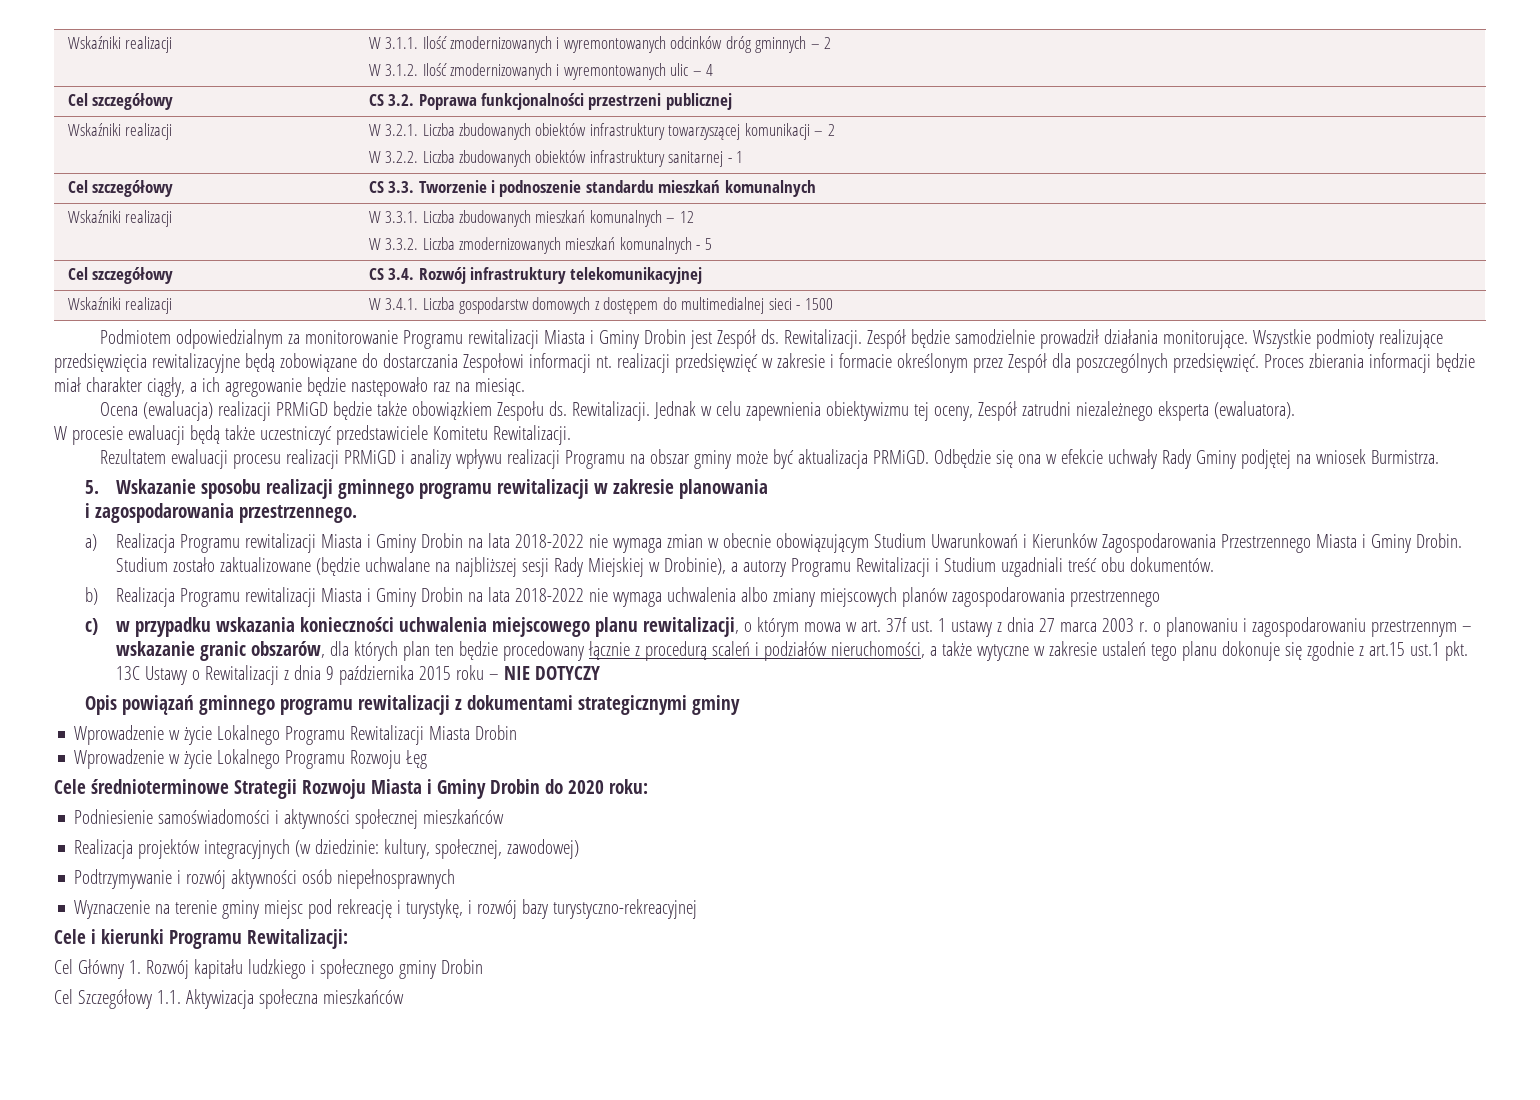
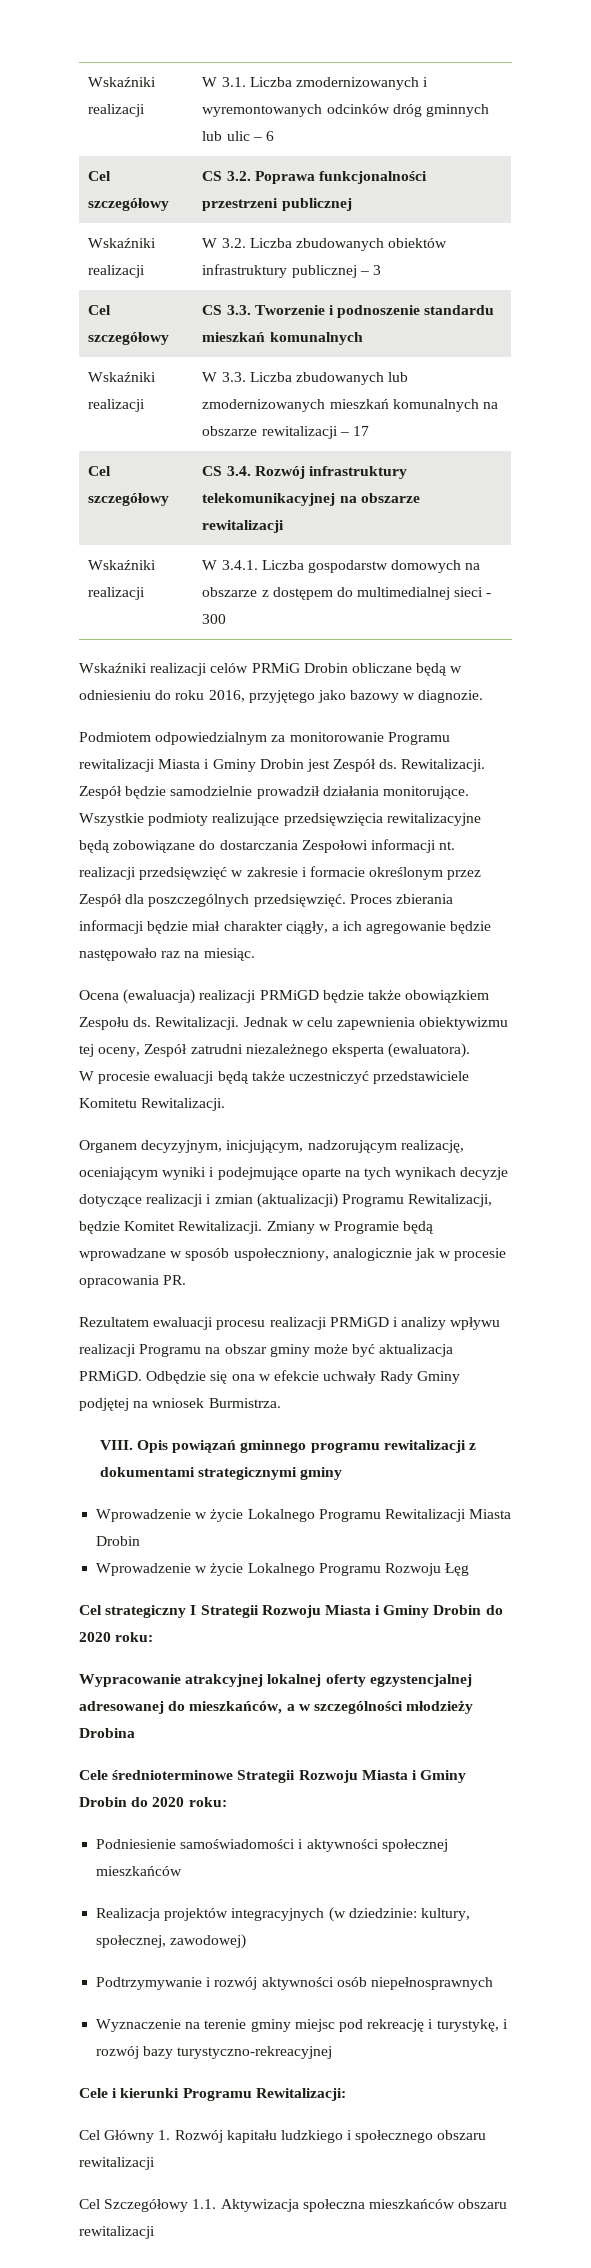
- Wskaźniki realizacji | W 3.1.1. Ilość zmodernizowanych i wyremontowanych odcinków dróg gminnych – 2
- W 3.1.2. Ilość zmodernizowanych i wyremontowanych ulic – 4
+ Wskaźniki realizacji | W 3.1. Liczba zmodernizowanych i wyremontowanych odcinków dróg gminnych lub ulic – 6
- Wskaźniki realizacji | W 3.2.1. Liczba zbudowanych obiektów infrastruktury towarzyszącej komunikacji – 2
- W 3.2.2. Liczba zbudowanych obiektów infrastruktury sanitarnej - 1
+ Wskaźniki realizacji | W 3.2. Liczba zbudowanych obiektów infrastruktury publicznej – 3
- Wskaźniki realizacji | W 3.3.1. Liczba zbudowanych mieszkań komunalnych – 12
- W 3.3.2. Liczba zmodernizowanych mieszkań komunalnych - 5
+ Wskaźniki realizacji | W 3.3. Liczba zbudowanych lub zmodernizowanych mieszkań komunalnych na obszarze rewitalizacji – 17
- Cel szczegółowy | CS 3.4. Rozwój infrastruktury telekomunikacyjnej
+ Cel szczegółowy | CS 3.4. Rozwój infrastruktury telekomunikacyjnej na obszarze rewitalizacji
- Wskaźniki realizacji | W 3.4.1. Liczba gospodarstw domowych z dostępem do multimedialnej sieci - 1500
+ Wskaźniki realizacji | W 3.4.1. Liczba gospodarstw domowych na obszarze z dostępem do multimedialnej sieci - 300
+ Wskaźniki realizacji celów PRMiG Drobin obliczane będą w odniesieniu do roku 2016, przyjętego jako bazowy w diagnozie.
+ Organem decyzyjnym, inicjującym, nadzorującym realizację, oceniającym wyniki i podejmujące oparte na tych wynikach decyzje dotyczące realizacji i zmian (aktualizacji) Programu Rewitalizacji, będzie Komitet Rewitalizacji. Zmiany w Programie będą wprowadzane w sposób uspołeczniony, analogicznie jak w procesie opracowania PR.
- 5. Wskazanie sposobu realizacji gminnego programu rewitalizacji w zakresie planowania
- i zagospodarowania przestrzennego.
- a) Realizacja Programu rewitalizacji Miasta i Gminy Drobin na lata 2018-2022 nie wymaga zmian w obecnie obowiązującym Studium Uwarunkowań i Kierunków Zagospodarowania Przestrzennego Miasta i Gminy Drobin. Studium zostało zaktualizowane (będzie uchwalane na najbliższej sesji Rady Miejskiej w Drobinie), a autorzy Programu Rewitalizacji i Studium uzgadniali treść obu dokumentów.
- b) Realizacja Programu rewitalizacji Miasta i Gminy Drobin na lata 2018-2022 nie wymaga uchwalenia albo zmiany miejscowych planów zagospodarowania przestrzennego
- c) w przypadku wskazania konieczności uchwalenia miejscowego planu rewitalizacji, o którym mowa w art. 37f ust. 1 ustawy z dnia 27 marca 2003 r. o planowaniu i zagospodarowaniu przestrzennym – wskazanie granic obszarów, dla których plan ten będzie procedowany łącznie z procedurą scaleń i podziałów nieruchomości, a także wytyczne w zakresie ustaleń tego planu dokonuje się zgodnie z art.15 ust.1 pkt. 13C Ustawy o Rewitalizacji z dnia 9 października 2015 roku – NIE DOTYCZY
- Opis powiązań gminnego programu rewitalizacji z dokumentami strategicznymi gminy
+ VIII. Opis powiązań gminnego programu rewitalizacji z dokumentami strategicznymi gminy
+ Cel strategiczny I Strategii Rozwoju Miasta i Gminy Drobin do 2020 roku:
+ Wypracowanie atrakcyjnej lokalnej oferty egzystencjalnej adresowanej do mieszkańców, a w szczególności młodzieży Drobina
- Cel Główny 1. Rozwój kapitału ludzkiego i społecznego gminy Drobin
+ Cel Główny 1. Rozwój kapitału ludzkiego i społecznego obszaru rewitalizacji
- Cel Szczegółowy 1.1. Aktywizacja społeczna mieszkańców
+ Cel Szczegółowy 1.1. Aktywizacja społeczna mieszkańców obszaru rewitalizacji

